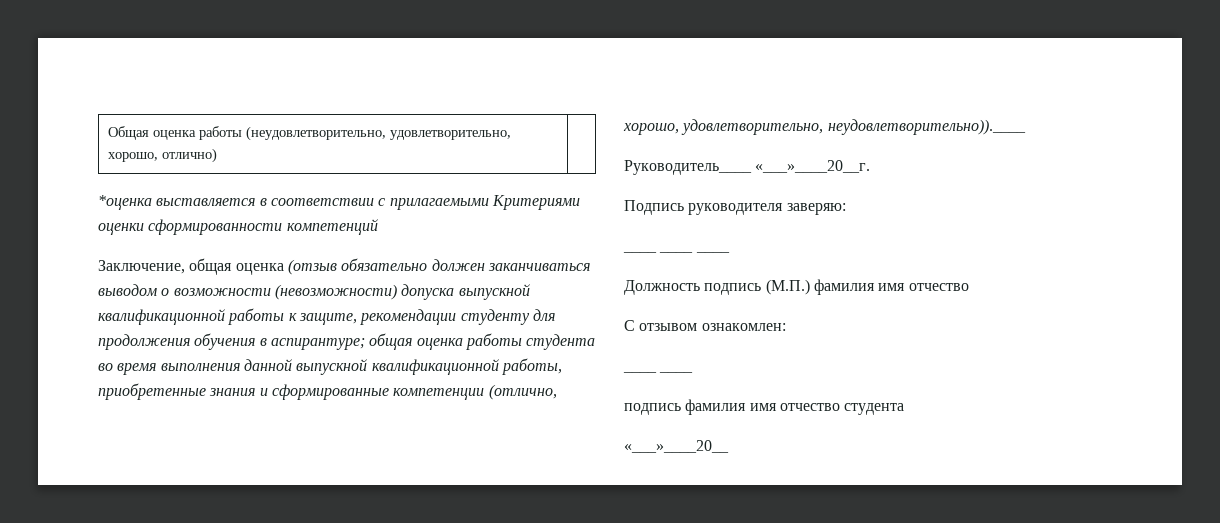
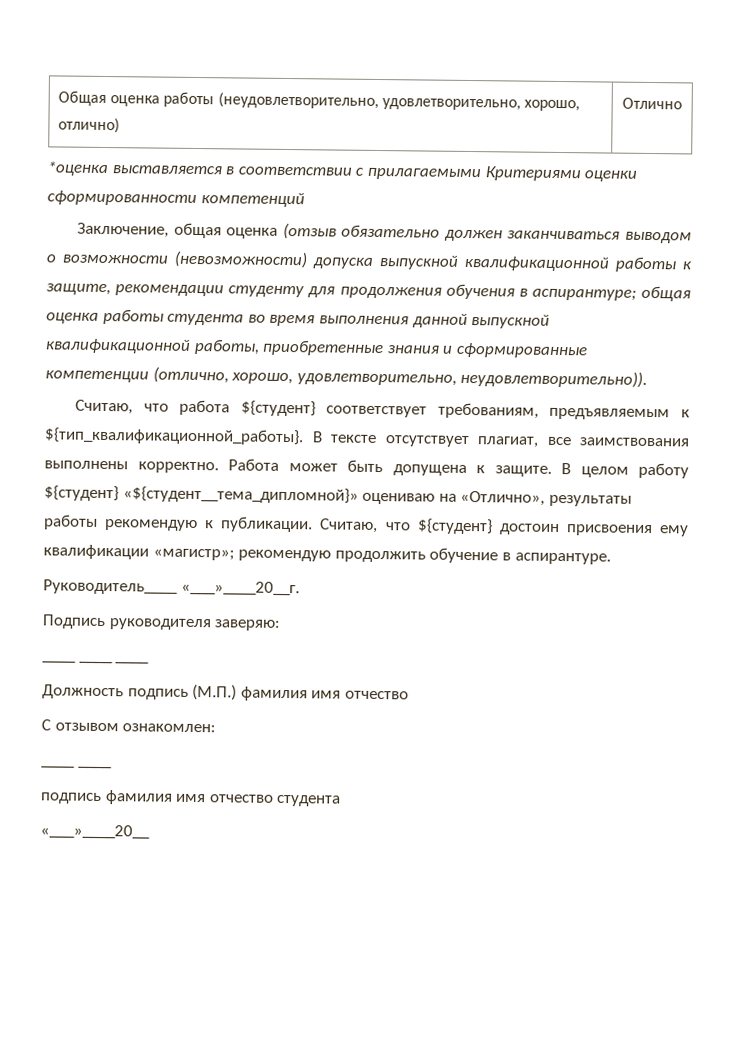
- Общая оценка работы (неудовлетворительно, удовлетворительно, хорошо, отлично) |
+ Общая оценка работы (неудовлетворительно, удовлетворительно, хорошо, отлично) | Отлично
- Заключение, общая оценка (отзыв обязательно должен заканчиваться выводом о возможности (невозможности) допуска выпускной квалификационной работы к защите, рекомендации студенту для продолжения обучения в аспирантуре; общая оценка работы студента во время выполнения данной выпускной квалификационной работы, приобретенные знания и сформированные компетенции (отлично, хорошо, удовлетворительно, неудовлетворительно)).____
+ Заключение, общая оценка (отзыв обязательно должен заканчиваться выводом о возможности (невозможности) допуска выпускной квалификационной работы к защите, рекомендации студенту для продолжения обучения в аспирантуре; общая оценка работы студента во время выполнения данной выпускной квалификационной работы, приобретенные знания и сформированные компетенции (отлично, хорошо, удовлетворительно, неудовлетворительно)).
+ Считаю, что работа ${студент} соответствует требованиям, предъявляемым к ${тип_квалификационной_работы}. В тексте отсутствует плагиат, все заимствования выполнены корректно. Работа может быть допущена к защите. В целом работу ${студент} «${студент__тема_дипломной}» оцениваю на «Отлично», результаты работы рекомендую к публикации. Считаю, что ${студент} достоин присвоения ему квалификации «магистр»; рекомендую продолжить обучение в аспирантуре.

